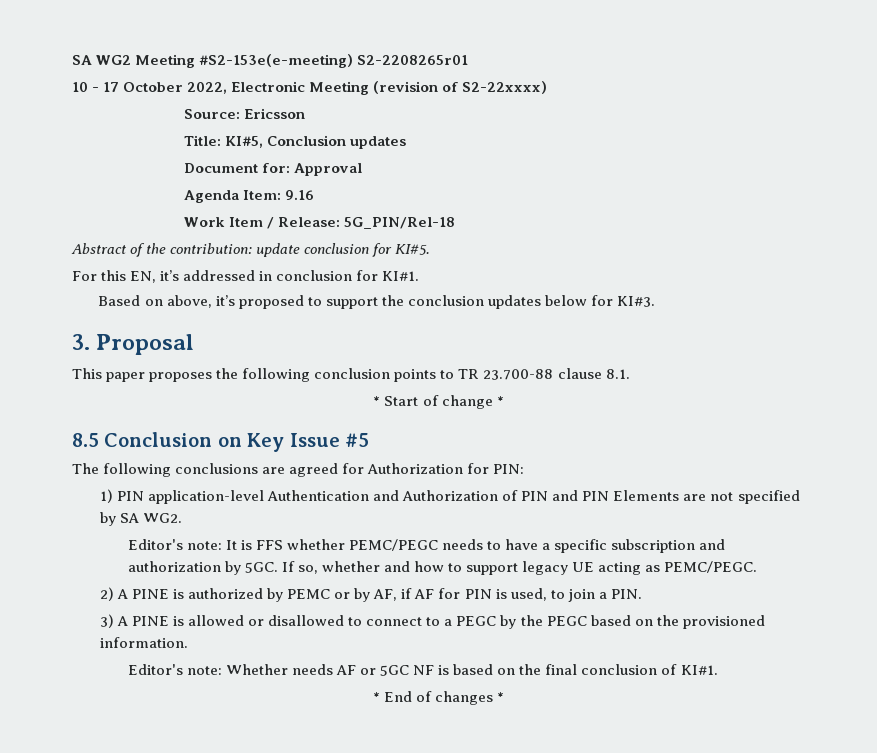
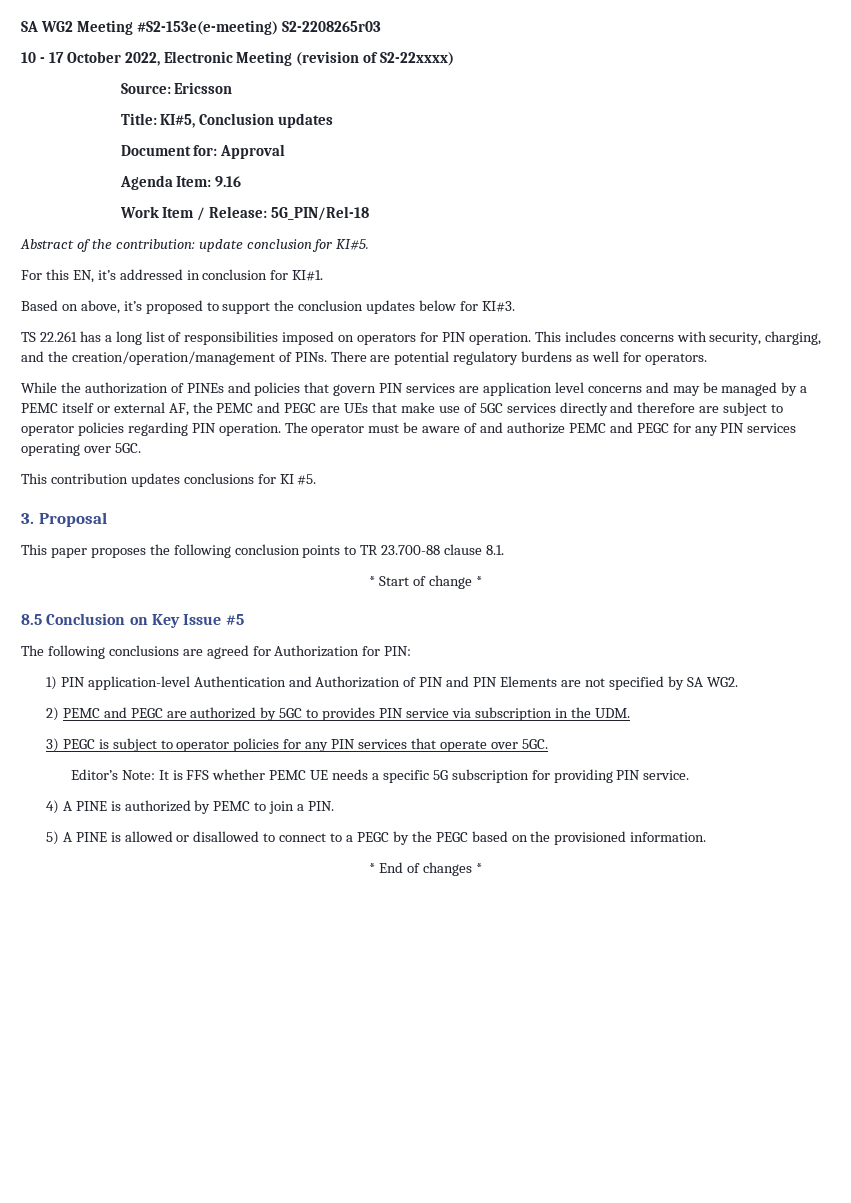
- SA WG2 Meeting #S2-153e(e-meeting) S2-2208265r01
+ SA WG2 Meeting #S2-153e(e-meeting) S2-2208265r03
+ TS 22.261 has a long list of responsibilities imposed on operators for PIN operation. This includes concerns with security, charging, and the creation/operation/management of PINs. There are potential regulatory burdens as well for operators.
+ While the authorization of PINEs and policies that govern PIN services are application level concerns and may be managed by a PEMC itself or external AF, the PEMC and PEGC are UEs that make use of 5GC services directly and therefore are subject to operator policies regarding PIN operation. The operator must be aware of and authorize PEMC and PEGC for any PIN services operating over 5GC.
+ This contribution updates conclusions for KI #5.
- Editor's note: It is FFS whether PEMC/PEGC needs to have a specific subscription and authorization by 5GC. If so, whether and how to support legacy UE acting as PEMC/PEGC.
- 2) A PINE is authorized by PEMC or by AF, if AF for PIN is used, to join a PIN.
+ 2) PEMC and PEGC are authorized by 5GC to provides PIN service via subscription in the UDM.
+ 3) PEGC is subject to operator policies for any PIN services that operate over 5GC.
+ Editor’s Note: It is FFS whether PEMC UE needs a specific 5G subscription for providing PIN service.
+ 4) A PINE is authorized by PEMC to join a PIN.
- 3) A PINE is allowed or disallowed to connect to a PEGC by the PEGC based on the provisioned information.
+ 5) A PINE is allowed or disallowed to connect to a PEGC by the PEGC based on the provisioned information.
- Editor's note: Whether needs AF or 5GC NF is based on the final conclusion of KI#1.

